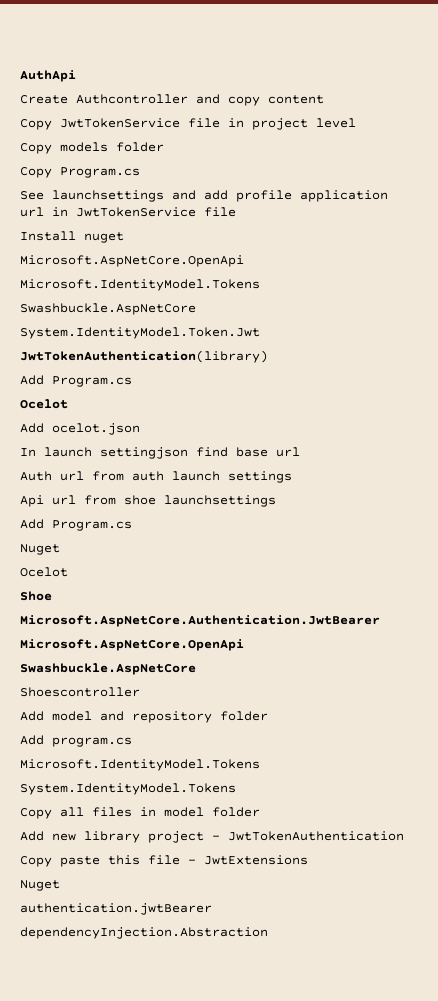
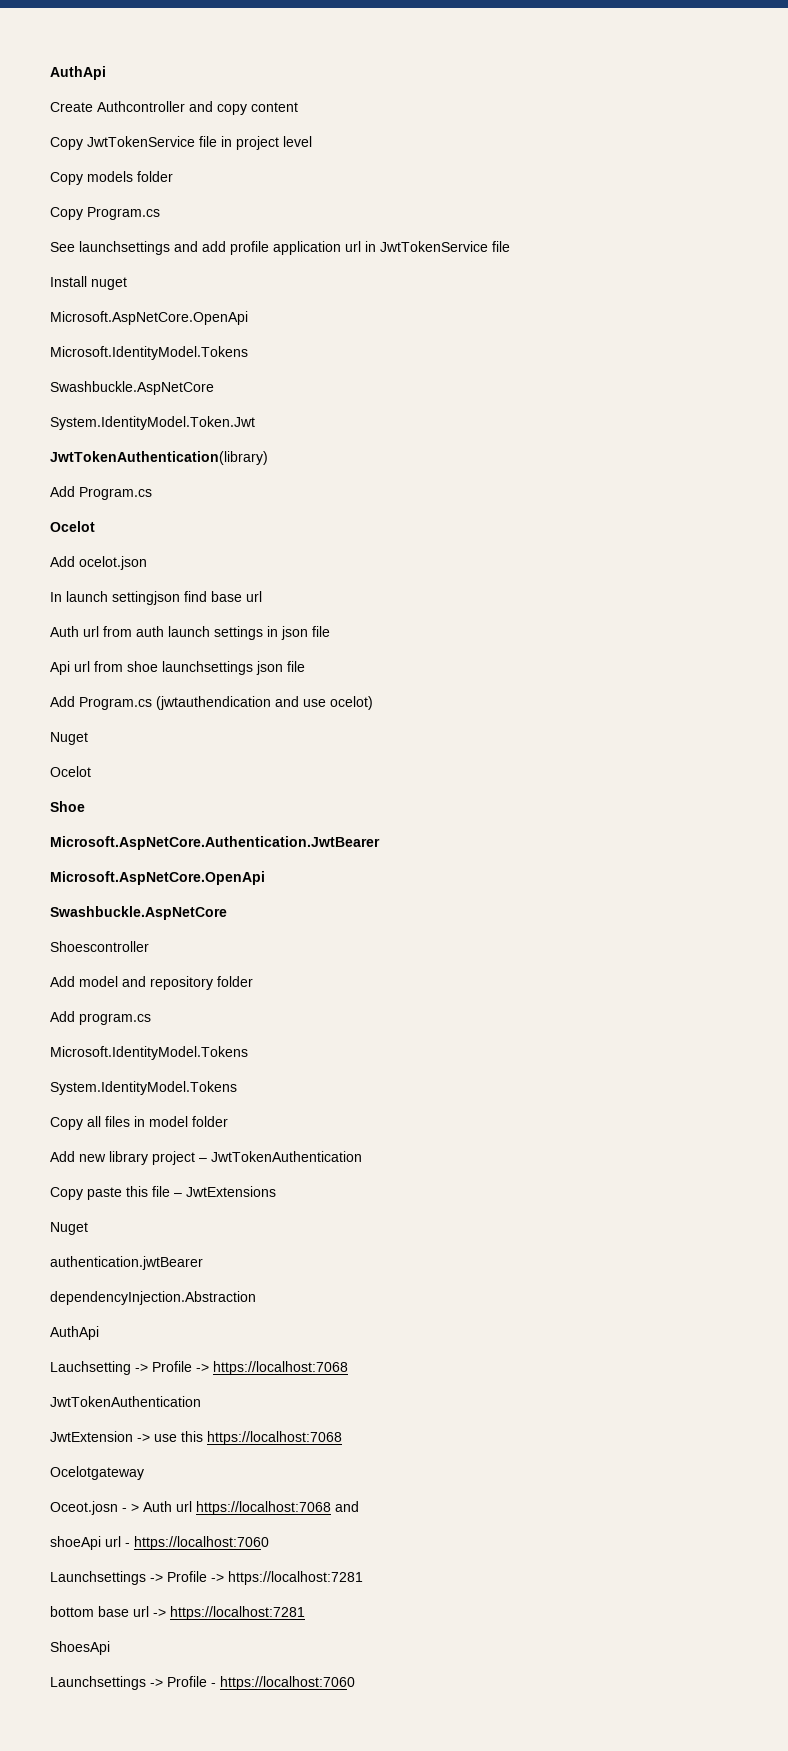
- Auth url from auth launch settings
+ Auth url from auth launch settings in json file
- Api url from shoe launchsettings
- Add Program.cs
+ Api url from shoe launchsettings json file
+ Add Program.cs (jwtauthendication and use ocelot)
  dependencyInjection.Abstraction
+ AuthApi
+ Lauchsetting -> Profile -> https://localhost:7068
+ JwtTokenAuthentication
+ JwtExtension -> use this https://localhost:7068
+ Ocelotgateway
+ Oceot.josn - > Auth url https://localhost:7068 and
+ shoeApi url - https://localhost:7060
+ Launchsettings -> Profile -> https://localhost:7281
+ bottom base url -> https://localhost:7281
+ ShoesApi
+ Launchsettings -> Profile - https://localhost:7060

